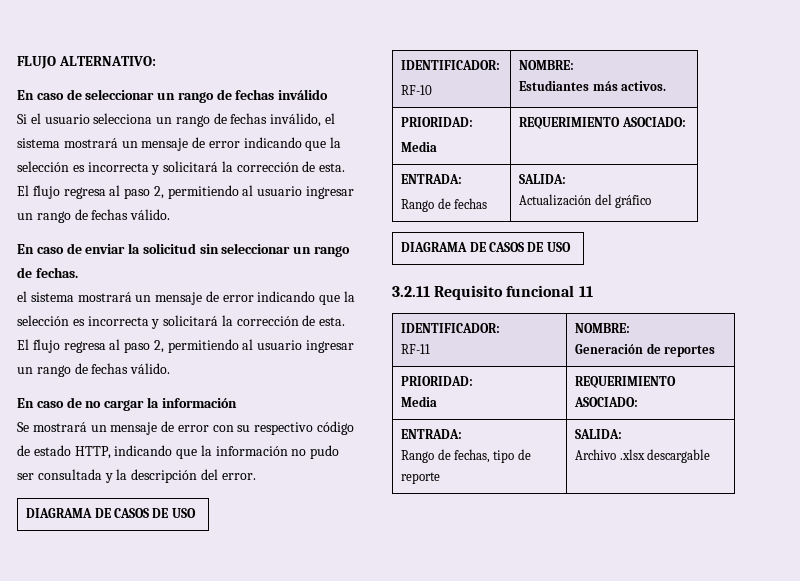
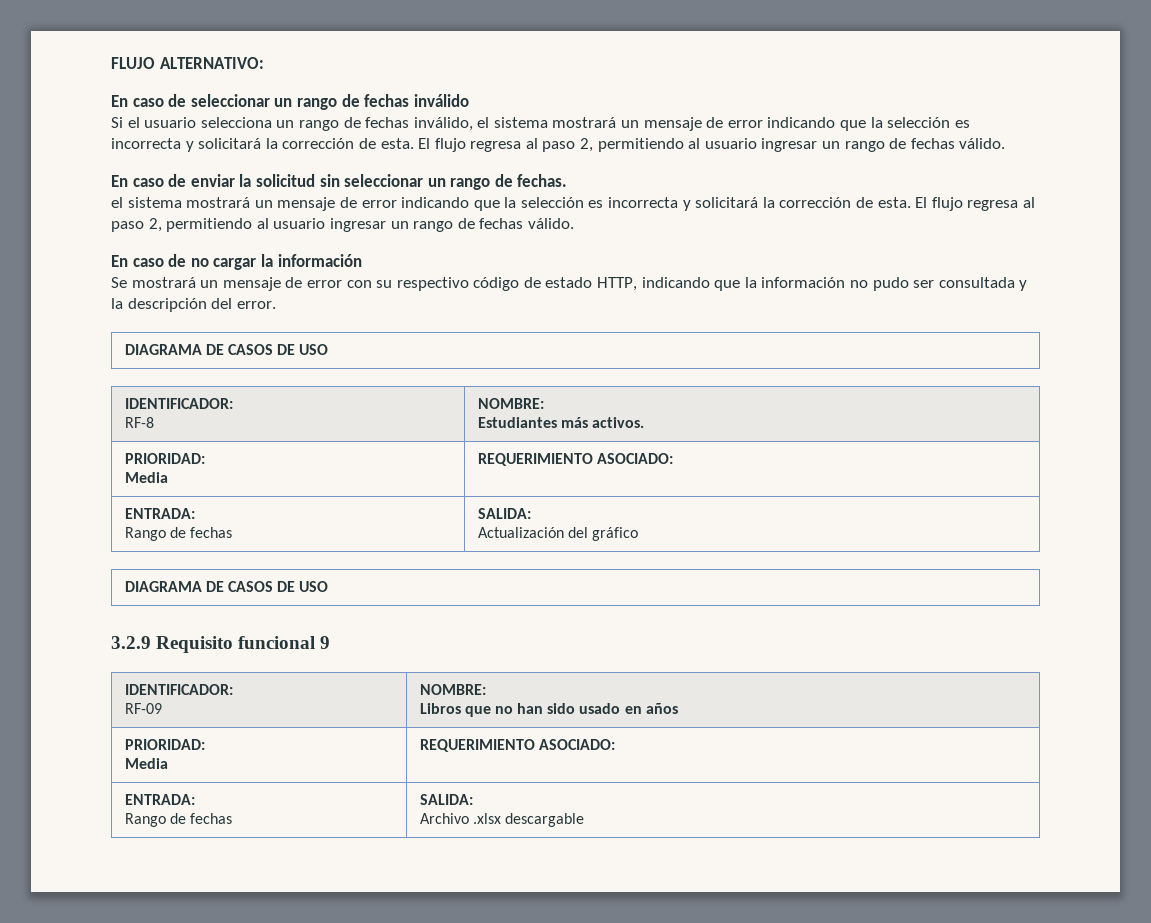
  Se mostrará un mensaje de error con su respectivo código de estado HTTP, indicando que la información no pudo ser consultada y la descripción del error.
  DIAGRAMA DE CASOS DE USO
  IDENTIFICADOR:
- RF-10 | NOMBRE:
+ RF-8 | NOMBRE:
- 3.2.11 Requisito funcional 11
+ 3.2.9 Requisito funcional 9
  IDENTIFICADOR:
- RF-11 | NOMBRE:
- Generación de reportes
+ RF-09 | NOMBRE:
+ Libros que no han sido usado en años
  PRIORIDAD:
  Media | REQUERIMIENTO ASOCIADO:
  ENTRADA:
- Rango de fechas, tipo de reporte | SALIDA:
+ Rango de fechas | SALIDA:

